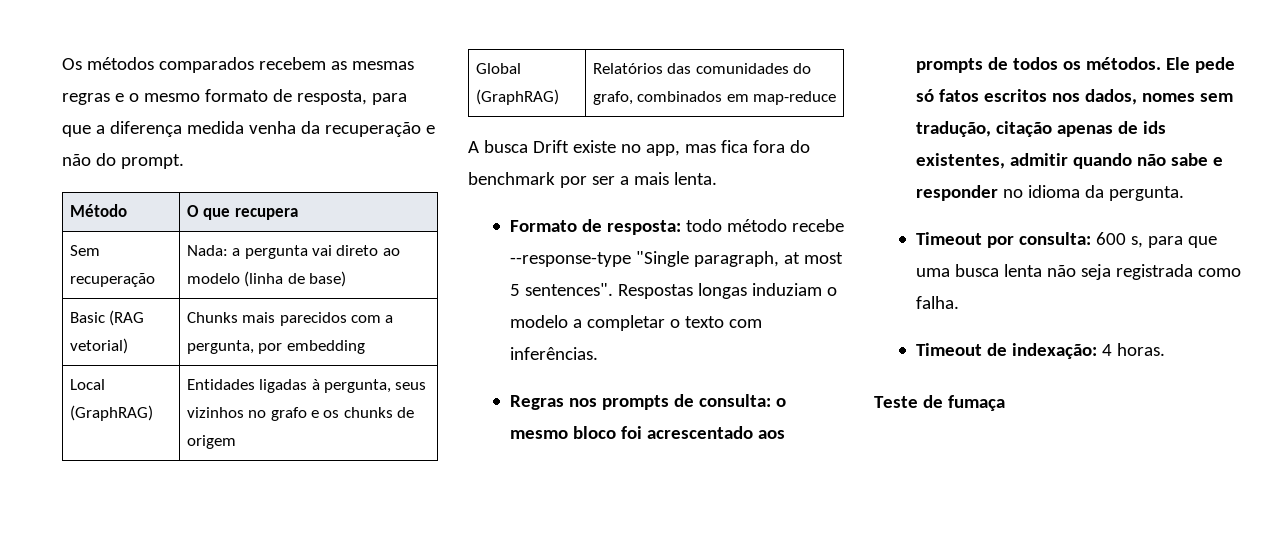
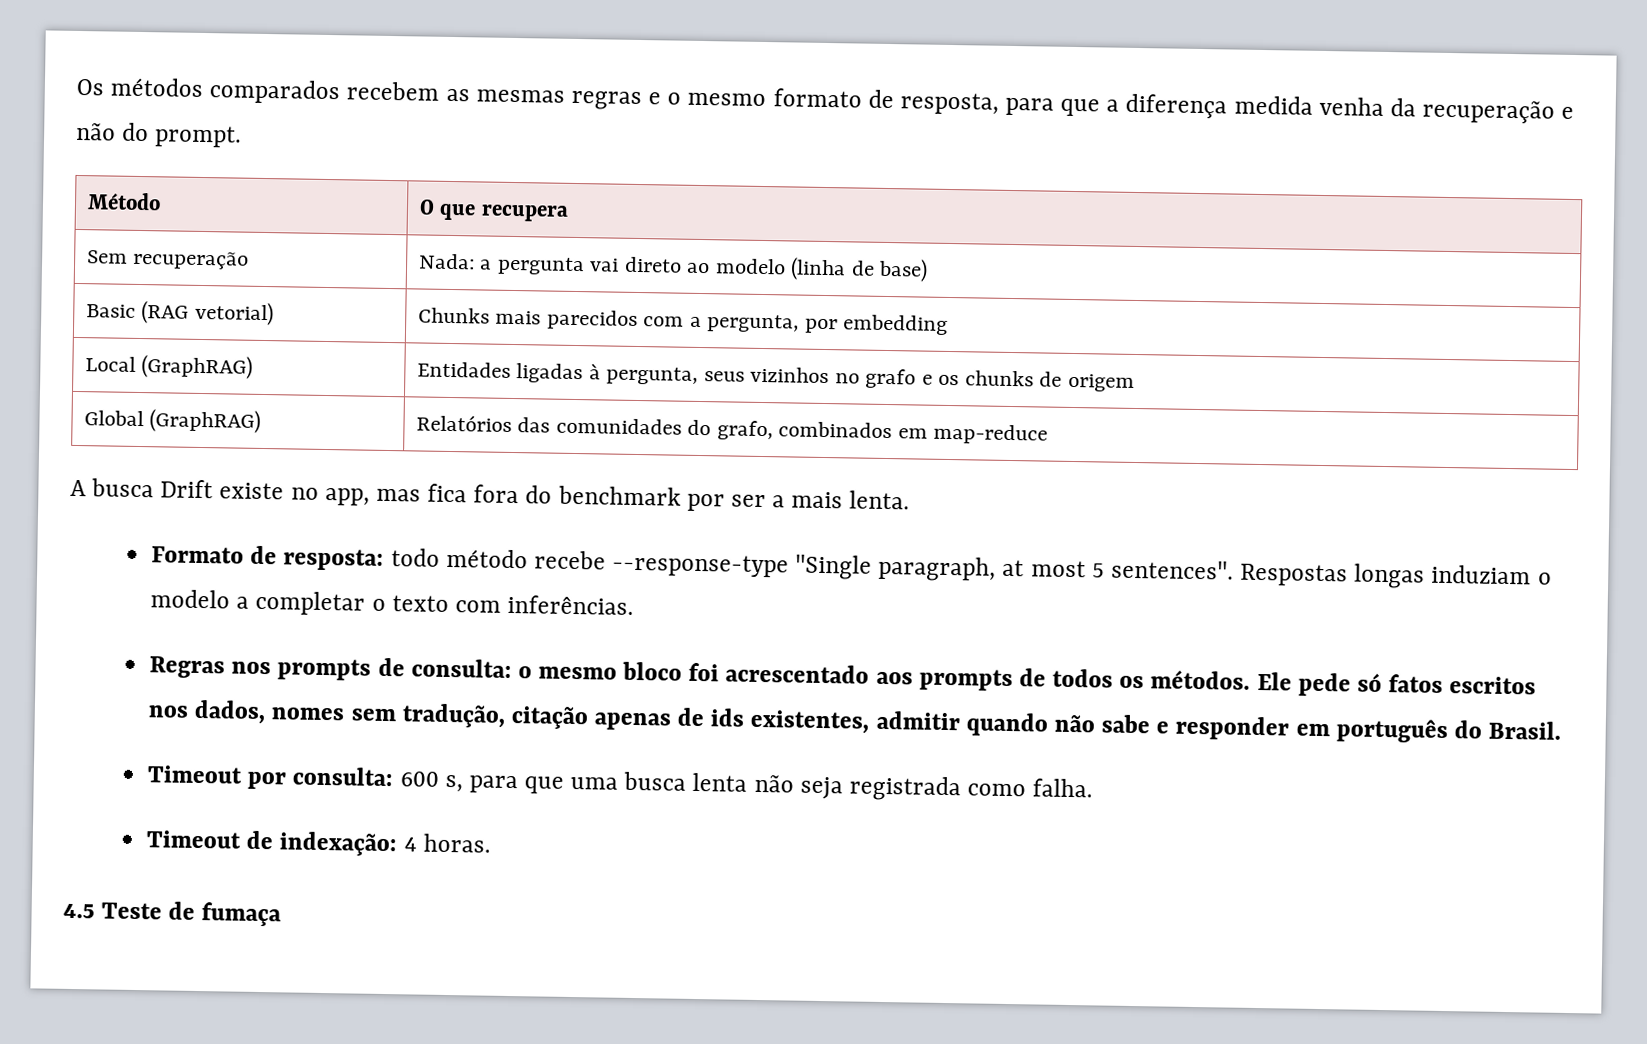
- Ele pede só fatos escritos nos dados, nomes sem tradução, citação apenas de ids existentes, admitir quando não sabe e responder no idioma da pergunta.
+ Ele pede só fatos escritos nos dados, nomes sem tradução, citação apenas de ids existentes, admitir quando não sabe e responder em português do Brasil.
- Teste de fumaça
+ 4.5 Teste de fumaça

